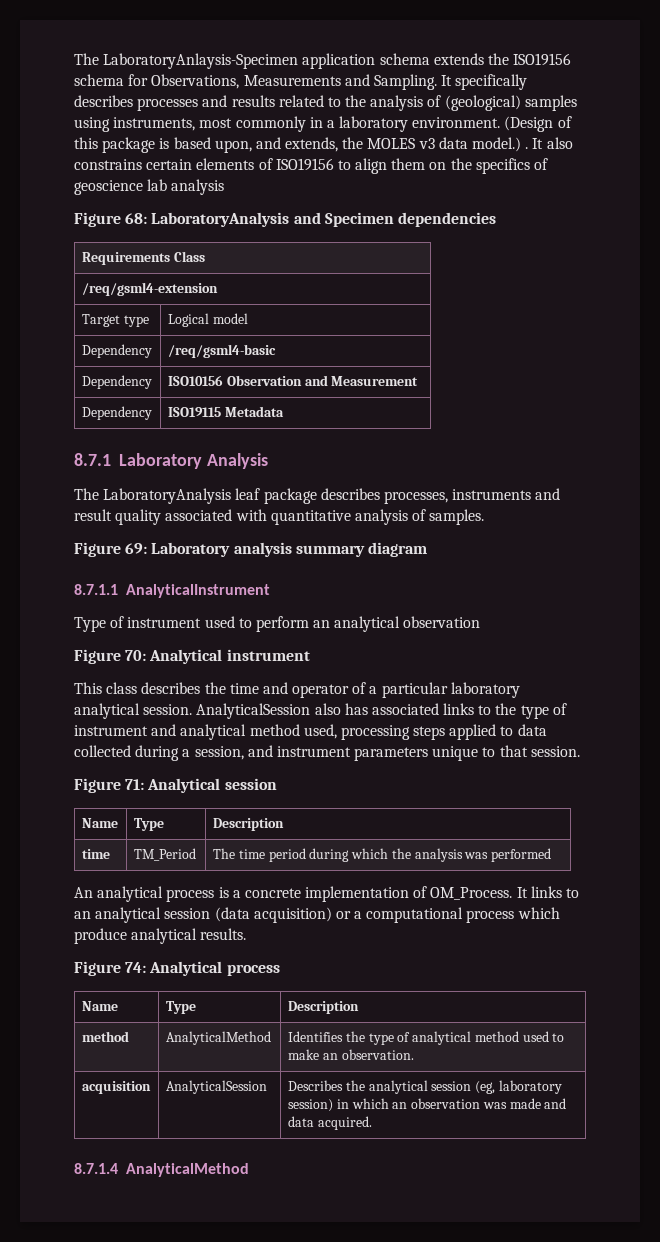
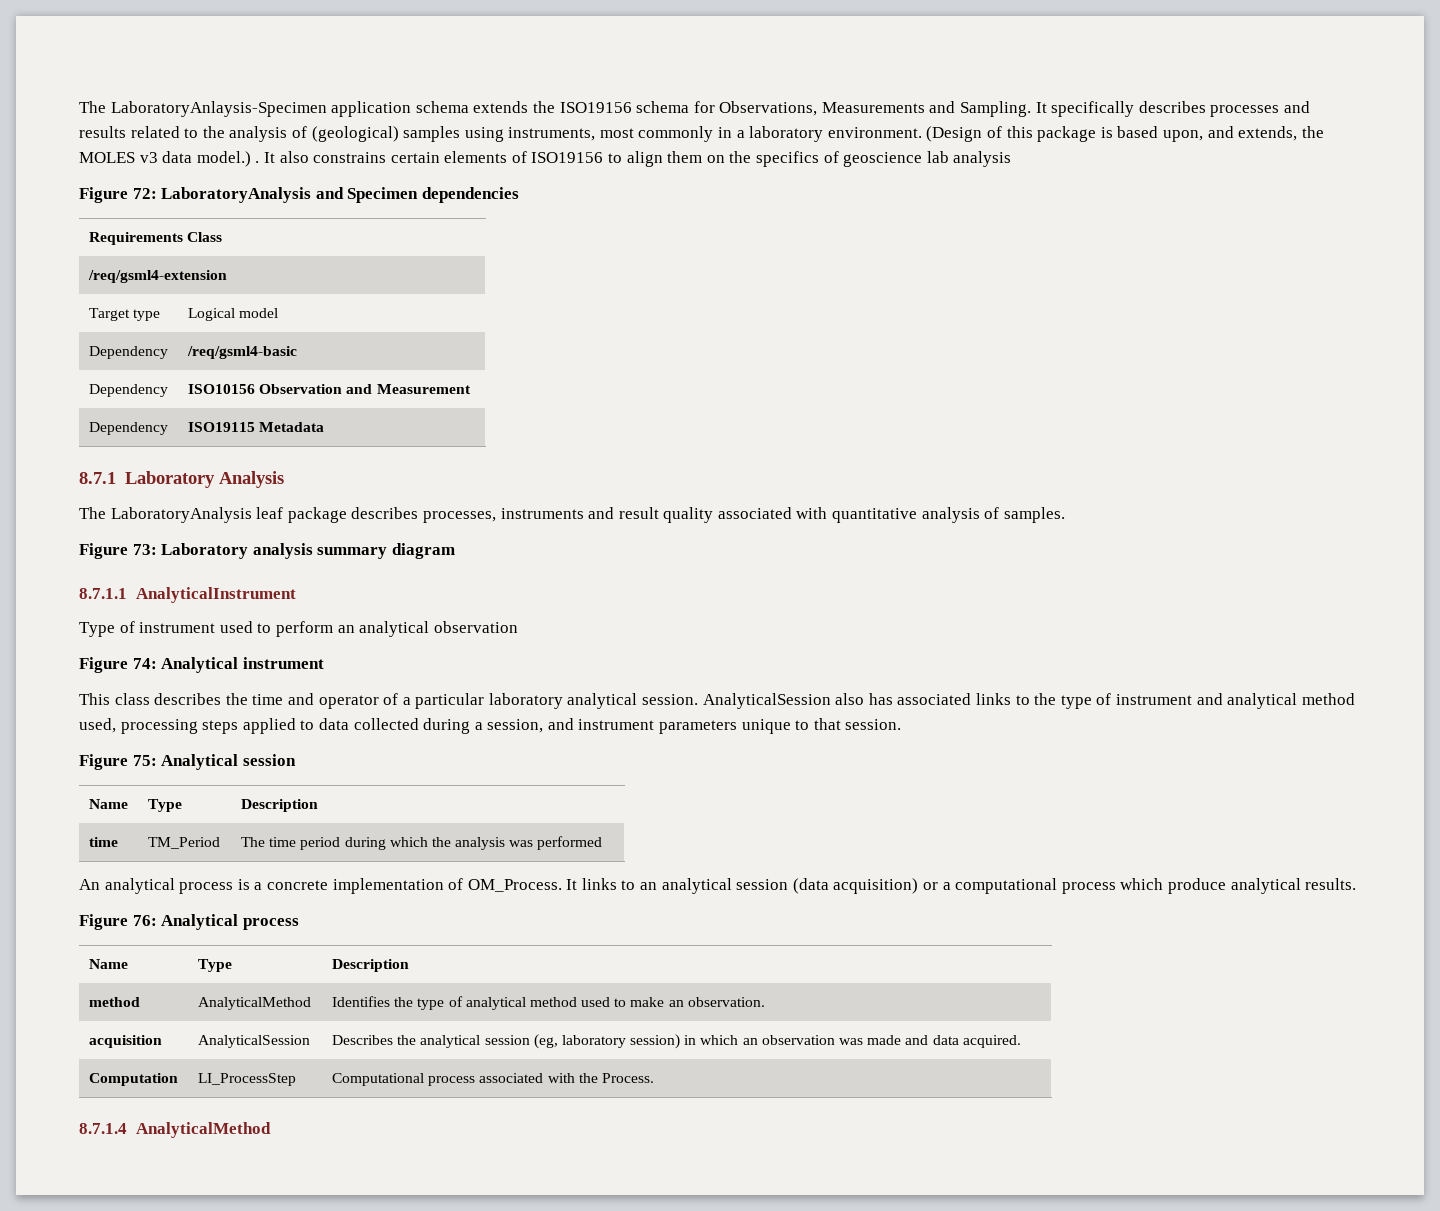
- Figure 68: LaboratoryAnalysis and Specimen dependencies
+ Figure 72: LaboratoryAnalysis and Specimen dependencies
- Figure 69: Laboratory analysis summary diagram
+ Figure 73: Laboratory analysis summary diagram
- Figure 70: Analytical instrument
+ Figure 74: Analytical instrument
- Figure 71: Analytical session
+ Figure 75: Analytical session
- Figure 74: Analytical process
+ Figure 76: Analytical process
+ Computation | LI_ProcessStep | Computational process associated with the Process.

